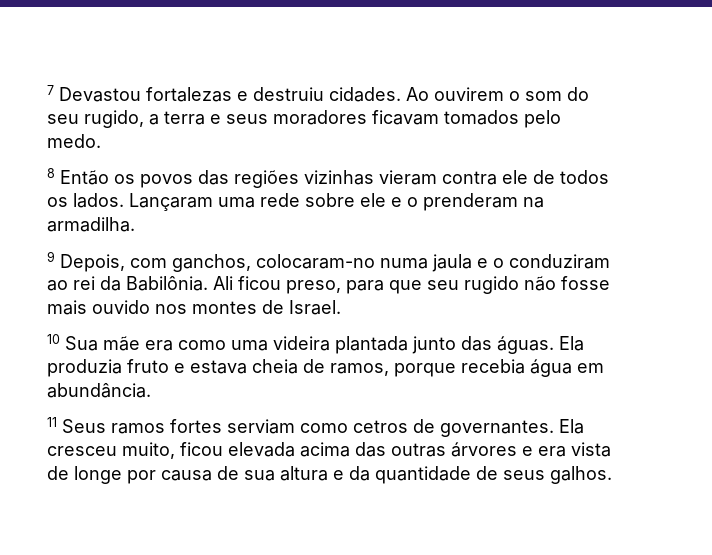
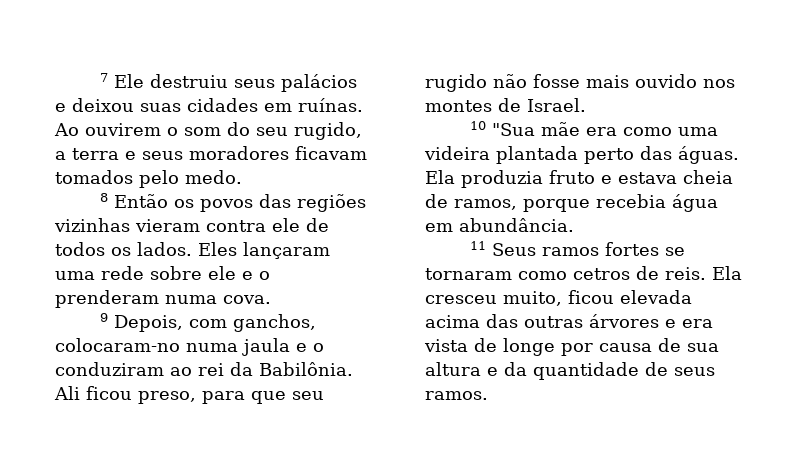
- 7 Devastou fortalezas e destruiu cidades.
+ 7 Ele destruiu seus palácios e deixou suas cidades em ruínas.
- Lançaram uma rede sobre ele e o prenderam na armadilha.
+ Eles lançaram uma rede sobre ele e o prenderam numa cova.
- 10 Sua mãe era como uma videira plantada junto das águas.
+ 10 "Sua mãe era como uma videira plantada perto das águas.
- 11 Seus ramos fortes serviam como cetros de governantes.
+ 11 Seus ramos fortes se tornaram como cetros de reis.
- Ela cresceu muito, ficou elevada acima das outras árvores e era vista de longe por causa de sua altura e da quantidade de seus galhos.
+ Ela cresceu muito, ficou elevada acima das outras árvores e era vista de longe por causa de sua altura e da quantidade de seus ramos.

